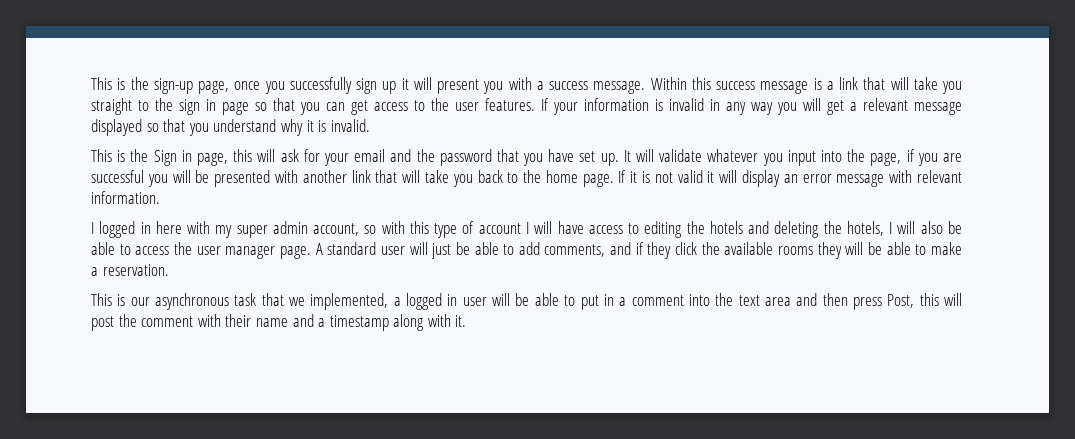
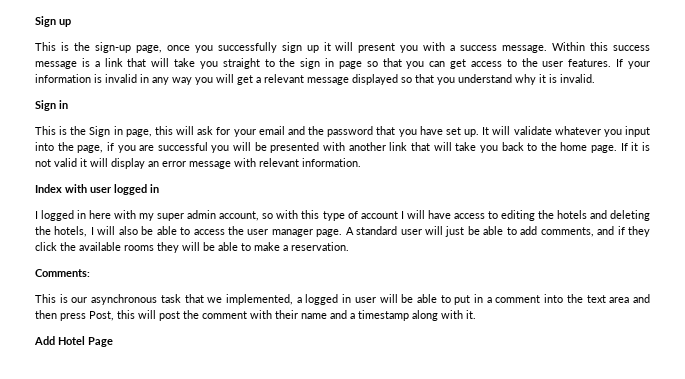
+ Sign up
  If your information is invalid in any way you will get a relevant message displayed so that you understand why it is invalid.
+ Sign in
+ Index with user logged in
+ Comments:
+ Add Hotel Page

